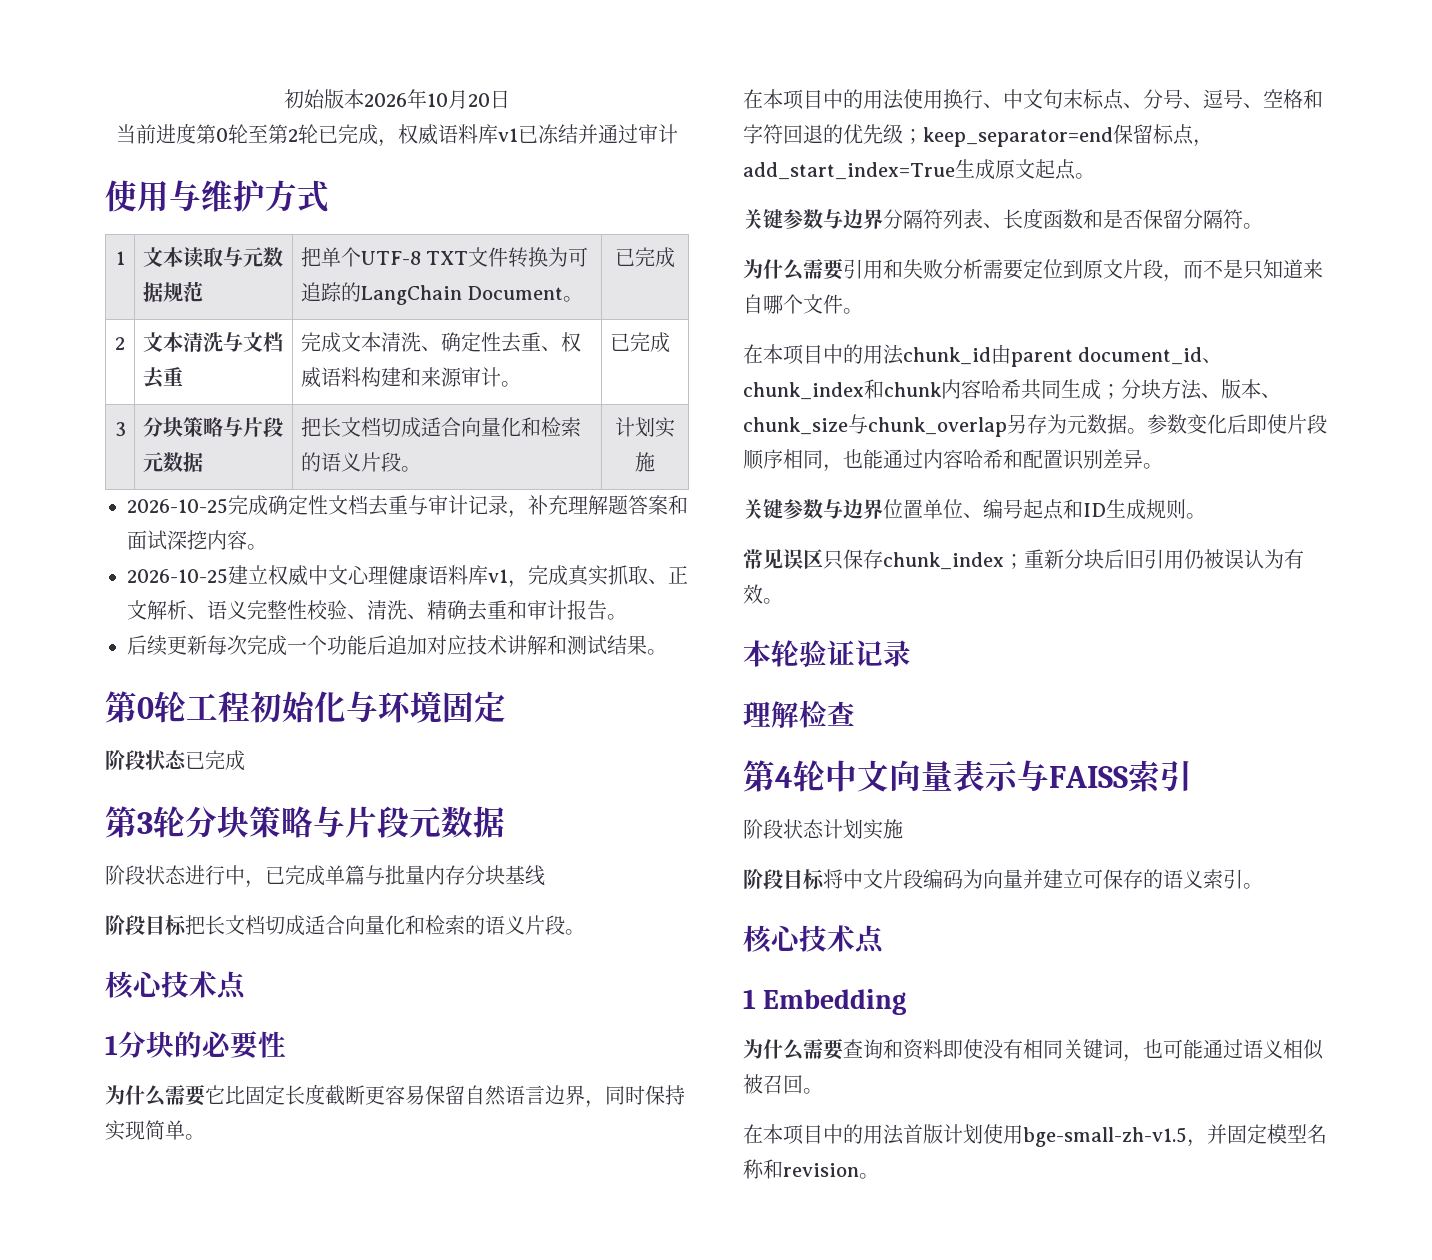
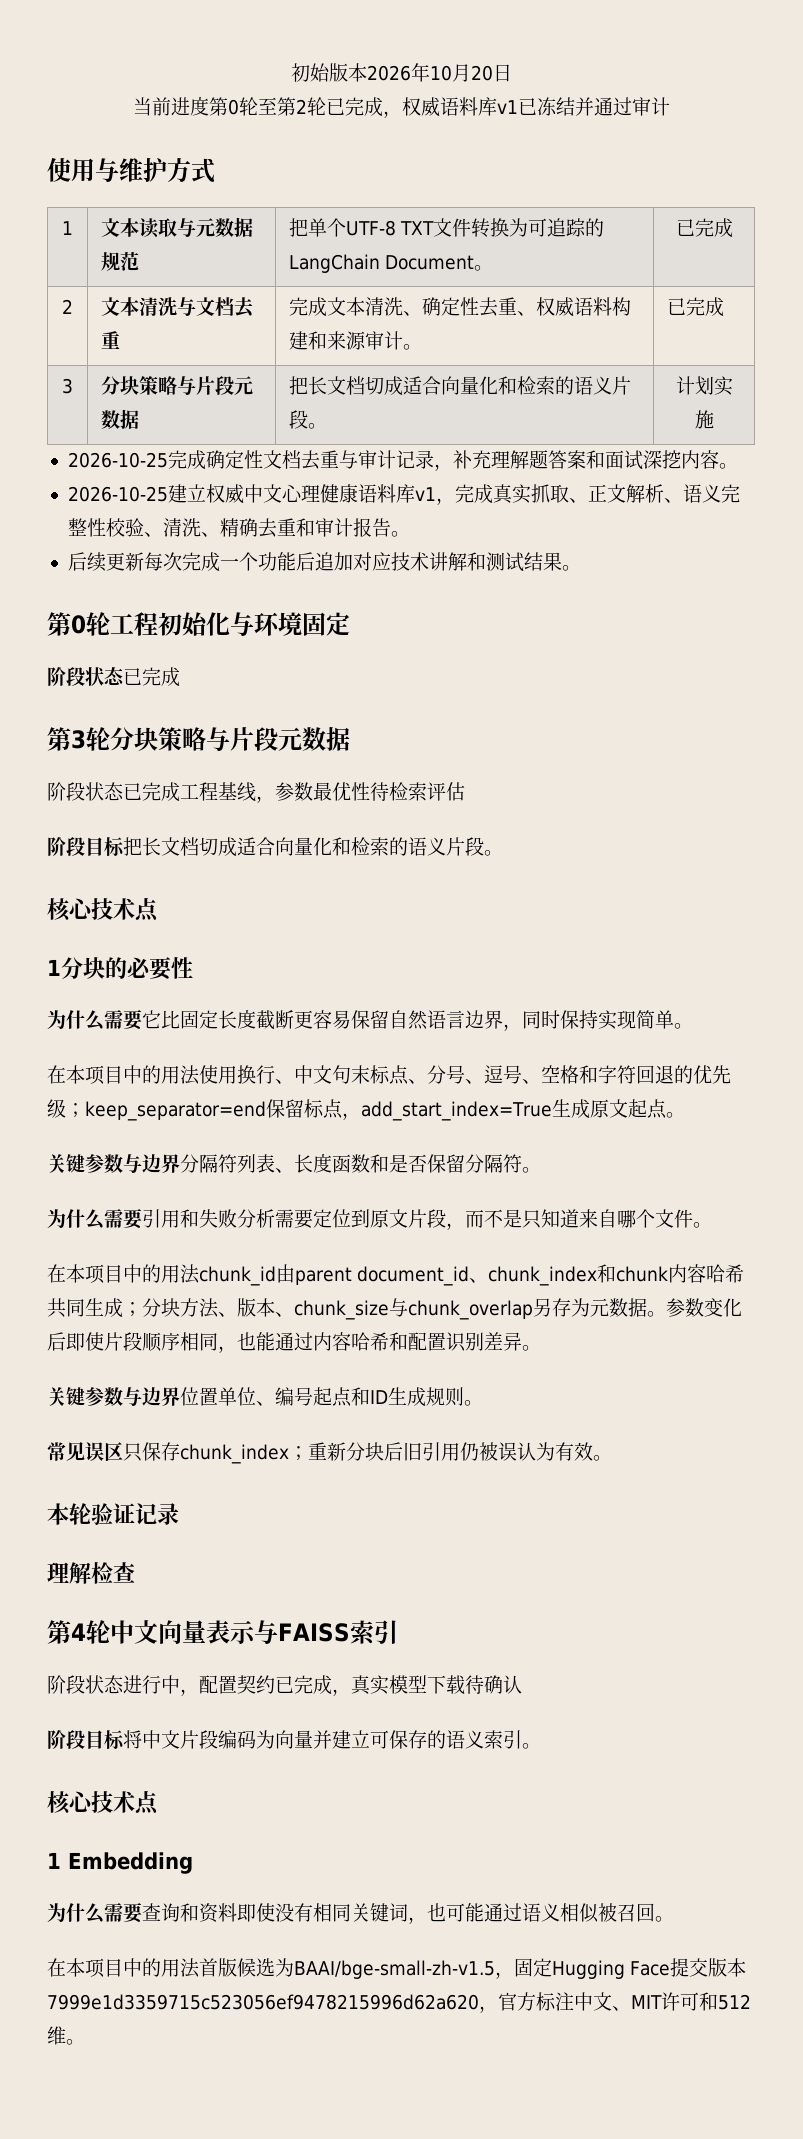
- 阶段状态进行中，已完成单篇与批量内存分块基线
+ 阶段状态已完成工程基线，参数最优性待检索评估
- 阶段状态计划实施
+ 阶段状态进行中，配置契约已完成，真实模型下载待确认
- 在本项目中的用法首版计划使用bge-small-zh-v1.5，并固定模型名称和revision。
+ 在本项目中的用法首版候选为BAAI/bge-small-zh-v1.5，固定Hugging Face提交版本7999e1d3359715c523056ef9478215996d62a620，官方标注中文、MIT许可和512维。

